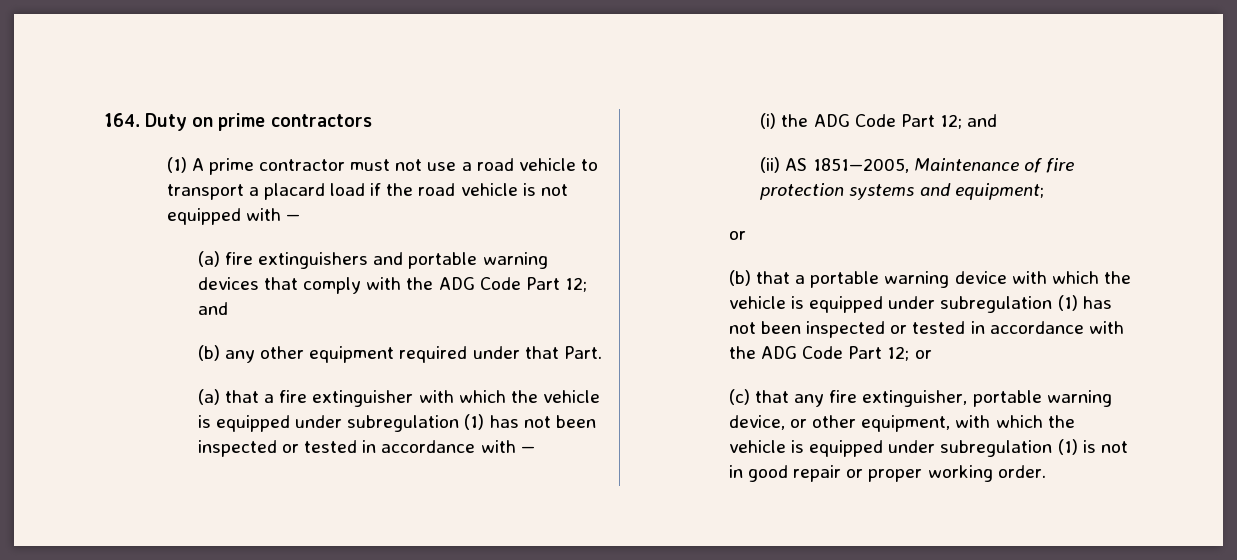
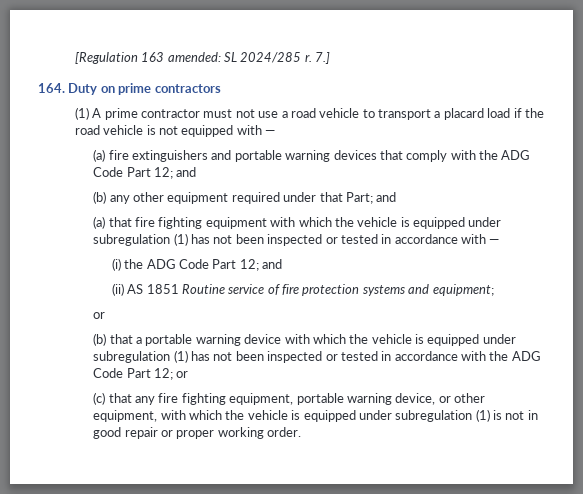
+ [Regulation 163 amended: SL 2024/285 r. 7.]
- (b) any other equipment required under that Part.
+ (b) any other equipment required under that Part; and
- (a) that a fire extinguisher with which the vehicle is equipped under subregulation (1) has not been inspected or tested in accordance with —
+ (a) that fire fighting equipment with which the vehicle is equipped under subregulation (1) has not been inspected or tested in accordance with —
- (ii) AS 1851—2005, Maintenance of fire protection systems and equipment;
+ (ii) AS 1851 Routine service of fire protection systems and equipment;
- (c) that any fire extinguisher, portable warning device, or other equipment, with which the vehicle is equipped under subregulation (1) is not in good repair or proper working order.
+ (c) that any fire fighting equipment, portable warning device, or other equipment, with which the vehicle is equipped under subregulation (1) is not in good repair or proper working order.

